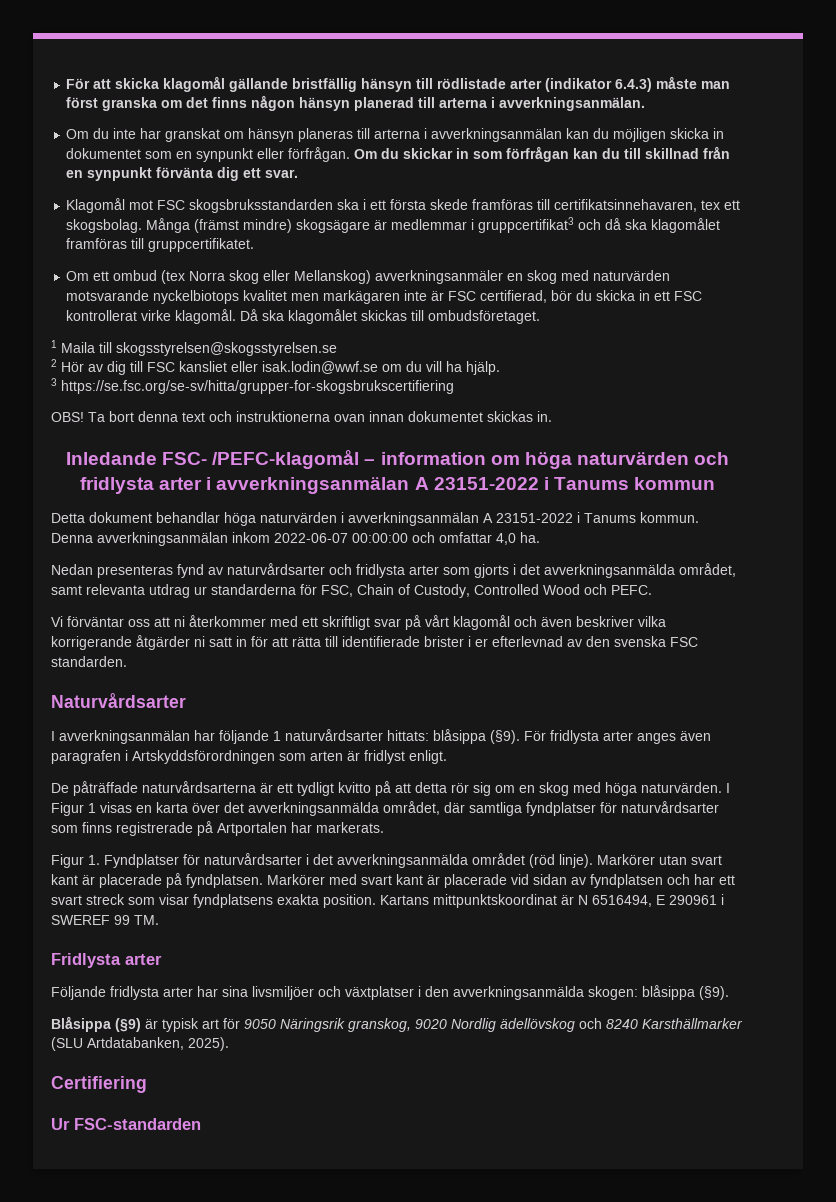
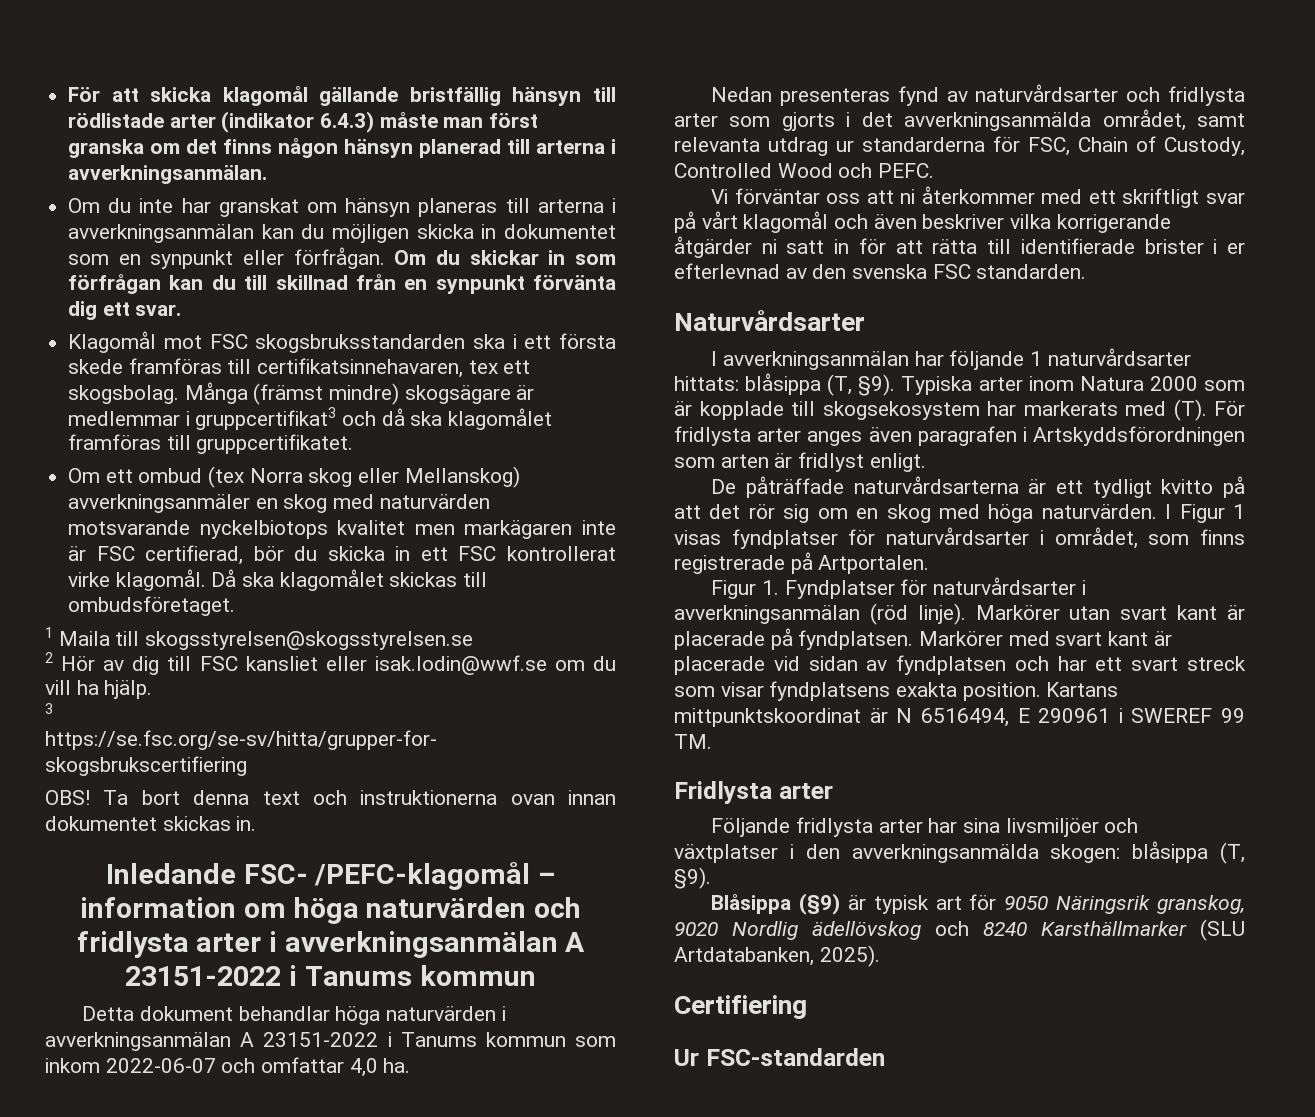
- Detta dokument behandlar höga naturvärden i avverkningsanmälan A 23151-2022 i Tanums kommun. Denna avverkningsanmälan inkom 2022-06-07 00:00:00 och omfattar 4,0 ha.
+ Detta dokument behandlar höga naturvärden i avverkningsanmälan A 23151-2022 i Tanums kommun som inkom 2022-06-07 och omfattar 4,0 ha.
- I avverkningsanmälan har följande 1 naturvårdsarter hittats: blåsippa (§9). För fridlysta arter anges även paragrafen i Artskyddsförordningen som arten är fridlyst enligt.
+ I avverkningsanmälan har följande 1 naturvårdsarter hittats: blåsippa (T, §9). Typiska arter inom Natura 2000 som är kopplade till skogsekosystem har markerats med (T). För fridlysta arter anges även paragrafen i Artskyddsförordningen som arten är fridlyst enligt.
- De påträffade naturvårdsarterna är ett tydligt kvitto på att detta rör sig om en skog med höga naturvärden.
+ De påträffade naturvårdsarterna är ett tydligt kvitto på att det rör sig om en skog med höga naturvärden.
- I Figur 1 visas en karta över det avverkningsanmälda området, där samtliga fyndplatser för naturvårdsarter som finns registrerade på Artportalen har markerats.
+ I Figur 1 visas fyndplatser för naturvårdsarter i området, som finns registrerade på Artportalen.
- Figur 1. Fyndplatser för naturvårdsarter i det avverkningsanmälda området (röd linje).
+ Figur 1. Fyndplatser för naturvårdsarter i avverkningsanmälan (röd linje).
- Följande fridlysta arter har sina livsmiljöer och växtplatser i den avverkningsanmälda skogen: blåsippa (§9).
+ Följande fridlysta arter har sina livsmiljöer och växtplatser i den avverkningsanmälda skogen: blåsippa (T, §9).

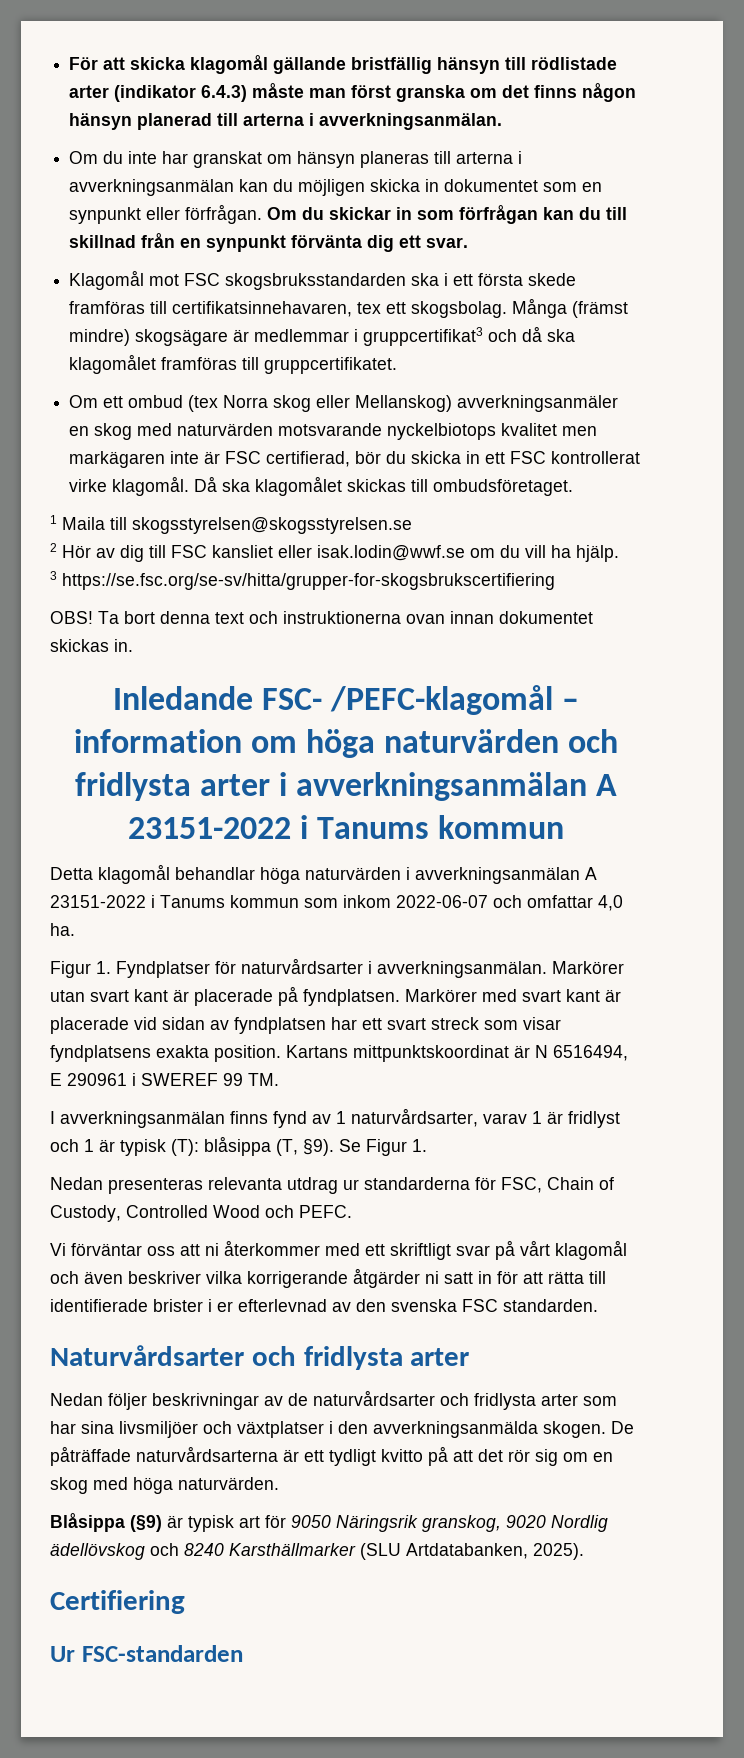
- Detta dokument behandlar höga naturvärden i avverkningsanmälan A 23151-2022 i Tanums kommun som inkom 2022-06-07 och omfattar 4,0 ha.
+ Detta klagomål behandlar höga naturvärden i avverkningsanmälan A 23151-2022 i Tanums kommun som inkom 2022-06-07 och omfattar 4,0 ha.
- Nedan presenteras fynd av naturvårdsarter och fridlysta arter som gjorts i det avverkningsanmälda området, samt relevanta utdrag ur standarderna för FSC, Chain of Custody, Controlled Wood och PEFC.
+ Figur 1. Fyndplatser för naturvårdsarter i avverkningsanmälan. Markörer utan svart kant är placerade på fyndplatsen. Markörer med svart kant är placerade vid sidan av fyndplatsen har ett svart streck som visar fyndplatsens exakta position. Kartans mittpunktskoordinat är N 6516494, E 290961 i SWEREF 99 TM.
+ I avverkningsanmälan finns fynd av 1 naturvårdsarter, varav 1 är fridlyst och 1 är typisk (T): blåsippa (T, §9). Se Figur 1.
+ Nedan presenteras relevanta utdrag ur standarderna för FSC, Chain of Custody, Controlled Wood och PEFC.
- Naturvårdsarter
- I avverkningsanmälan har följande 1 naturvårdsarter hittats: blåsippa (T, §9). Typiska arter inom Natura 2000 som är kopplade till skogsekosystem har markerats med (T). För fridlysta arter anges även paragrafen i Artskyddsförordningen som arten är fridlyst enligt.
- De påträffade naturvårdsarterna är ett tydligt kvitto på att det rör sig om en skog med höga naturvärden. I Figur 1 visas fyndplatser för naturvårdsarter i området, som finns registrerade på Artportalen.
- Figur 1. Fyndplatser för naturvårdsarter i avverkningsanmälan (röd linje). Markörer utan svart kant är placerade på fyndplatsen. Markörer med svart kant är placerade vid sidan av fyndplatsen och har ett svart streck som visar fyndplatsens exakta position. Kartans mittpunktskoordinat är N 6516494, E 290961 i SWEREF 99 TM.
- Fridlysta arter
- Följande fridlysta arter har sina livsmiljöer och växtplatser i den avverkningsanmälda skogen: blåsippa (T, §9).
+ Naturvårdsarter och fridlysta arter
+ Nedan följer beskrivningar av de naturvårdsarter och fridlysta arter som har sina livsmiljöer och växtplatser i den avverkningsanmälda skogen. De påträffade naturvårdsarterna är ett tydligt kvitto på att det rör sig om en skog med höga naturvärden.

